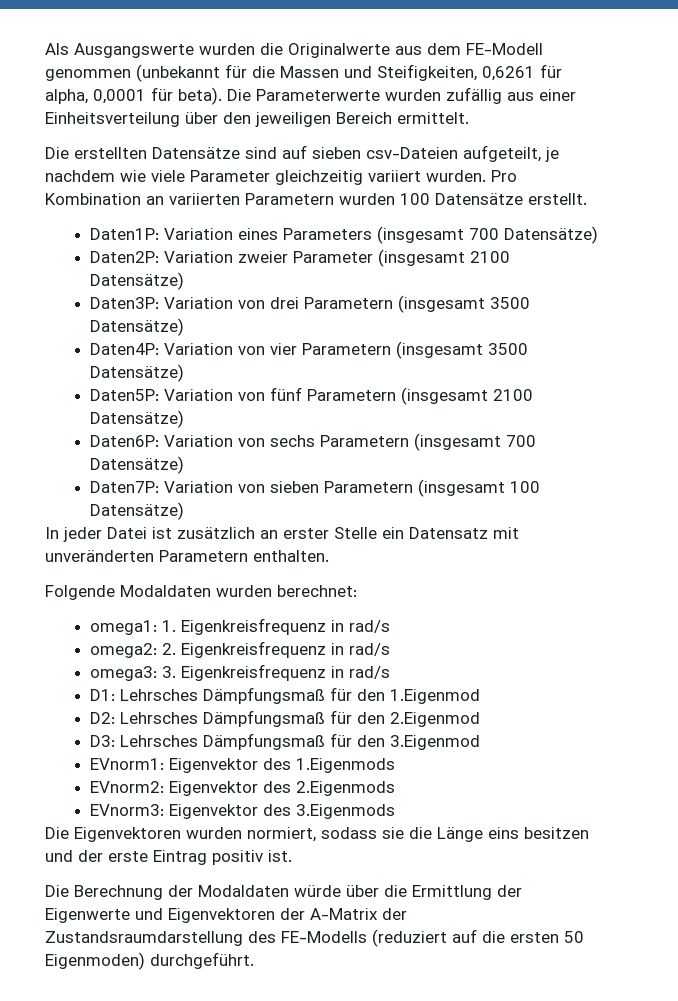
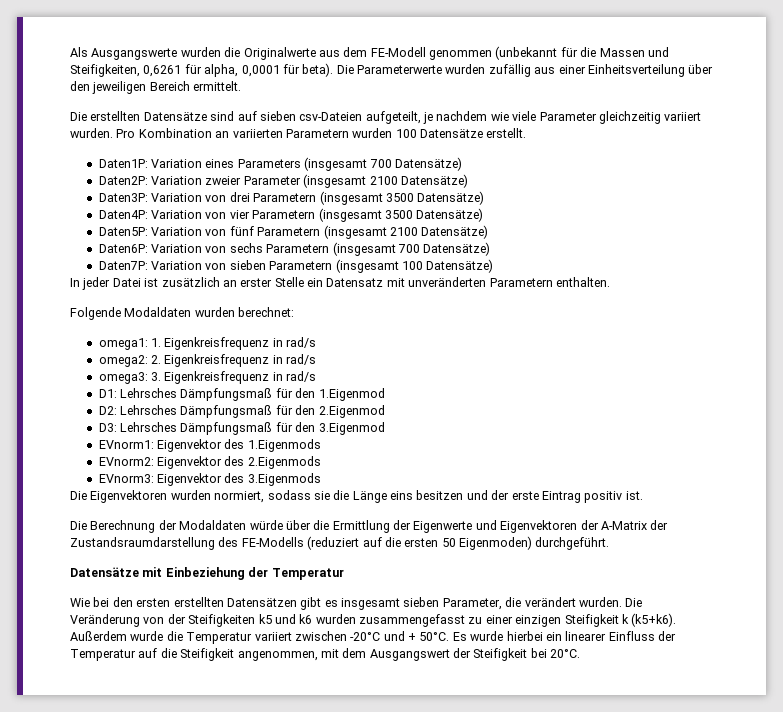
+ Datensätze mit Einbeziehung der Temperatur
+ Wie bei den ersten erstellten Datensätzen gibt es insgesamt sieben Parameter, die verändert wurden. Die Veränderung von der Steifigkeiten k5 und k6 wurden zusammengefasst zu einer einzigen Steifigkeit k (k5+k6). Außerdem wurde die Temperatur variiert zwischen -20°C und + 50°C. Es wurde hierbei ein linearer Einfluss der Temperatur auf die Steifigkeit angenommen, mit dem Ausgangswert der Steifigkeit bei 20°C.

